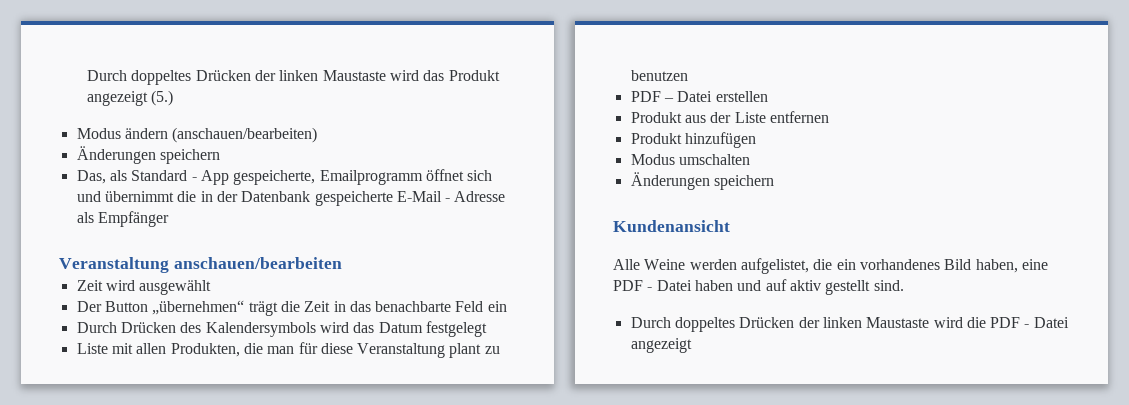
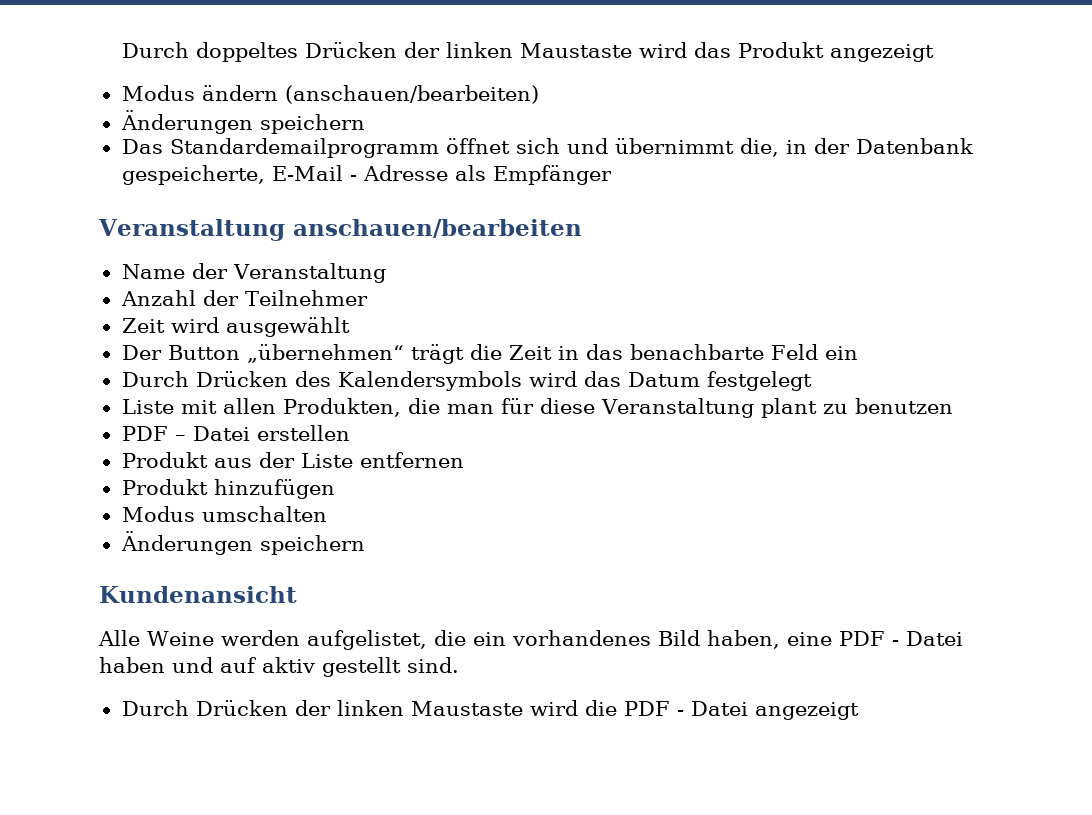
- Durch doppeltes Drücken der linken Maustaste wird das Produkt angezeigt (5.)
+ Durch doppeltes Drücken der linken Maustaste wird das Produkt angezeigt
- Das, als Standard - App gespeicherte, Emailprogramm öffnet sich und übernimmt die in der Datenbank gespeicherte E-Mail - Adresse als Empfänger
+ Das Standardemailprogramm öffnet sich und übernimmt die, in der Datenbank gespeicherte, E-Mail - Adresse als Empfänger
+ Name der Veranstaltung
+ Anzahl der Teilnehmer
- Durch doppeltes Drücken der linken Maustaste wird die PDF - Datei angezeigt
+ Durch Drücken der linken Maustaste wird die PDF - Datei angezeigt

